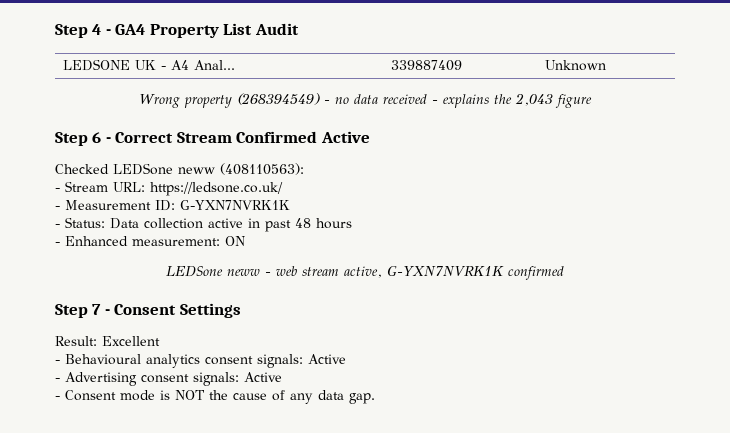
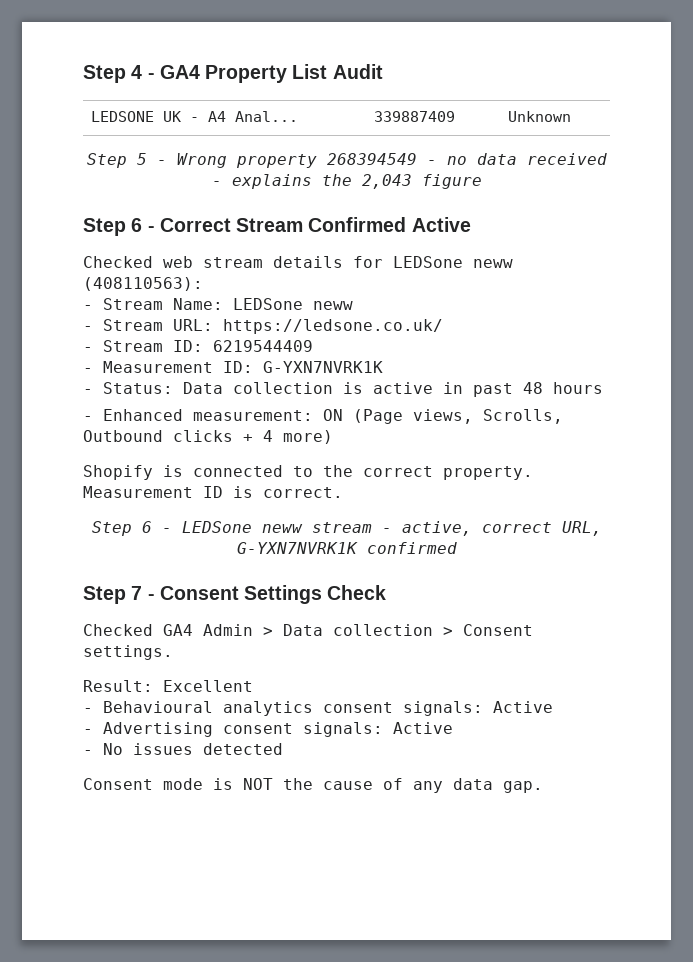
- Wrong property (268394549) - no data received - explains the 2,043 figure
+ Step 5 - Wrong property 268394549 - no data received - explains the 2,043 figure
- Checked LEDSone neww (408110563):
+ Checked web stream details for LEDSone neww (408110563):
+ - Stream Name: LEDSone neww
+ - Stream ID: 6219544409
- - Status: Data collection active in past 48 hours
+ - Status: Data collection is active in past 48 hours
- - Enhanced measurement: ON
- LEDSone neww - web stream active, G-YXN7NVRK1K confirmed
+ - Enhanced measurement: ON (Page views, Scrolls, Outbound clicks + 4 more)
+ Shopify is connected to the correct property. Measurement ID is correct.
+ Step 6 - LEDSone neww stream - active, correct URL, G-YXN7NVRK1K confirmed
- Step 7 - Consent Settings
+ Step 7 - Consent Settings Check
+ Checked GA4 Admin > Data collection > Consent settings.
- - Consent mode is NOT the cause of any data gap.
+ - No issues detected
+ Consent mode is NOT the cause of any data gap.

